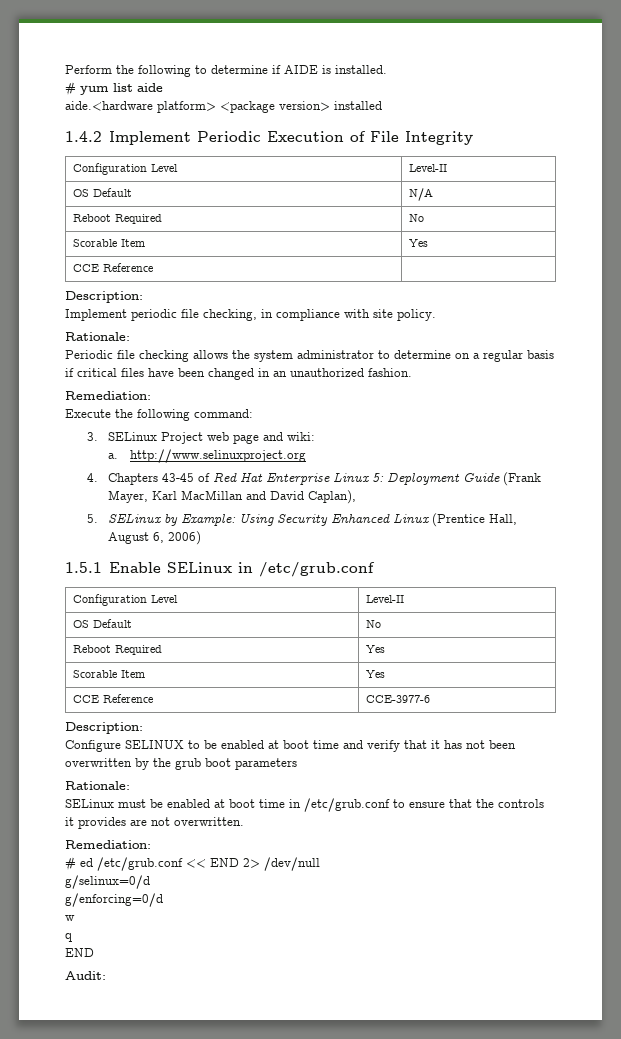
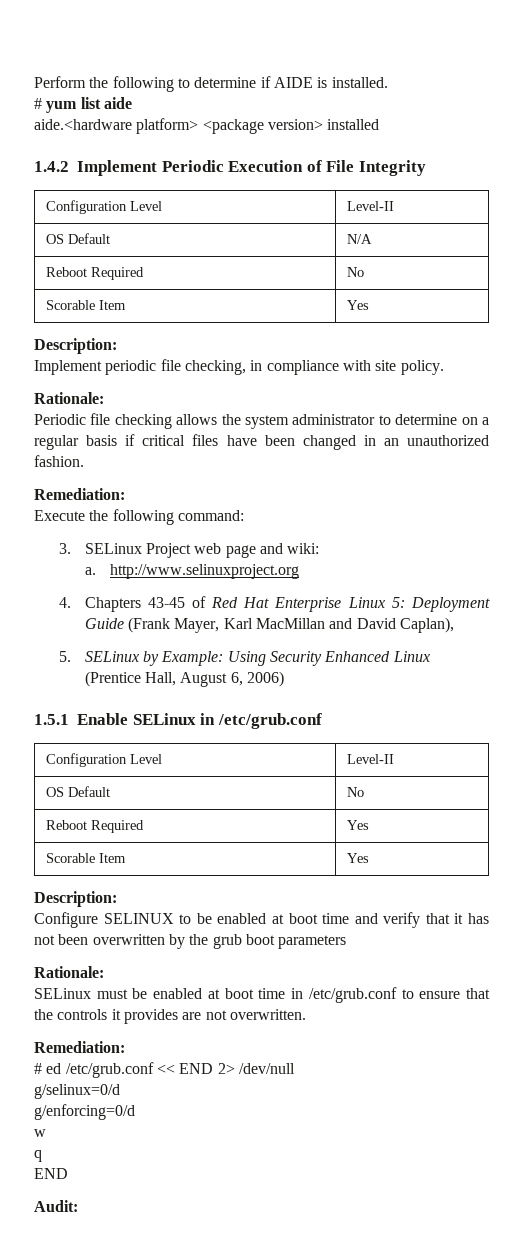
  Reboot Required | No
  Scorable Item | Yes
- CCE Reference |
- CCE Reference | CCE-3977-6

